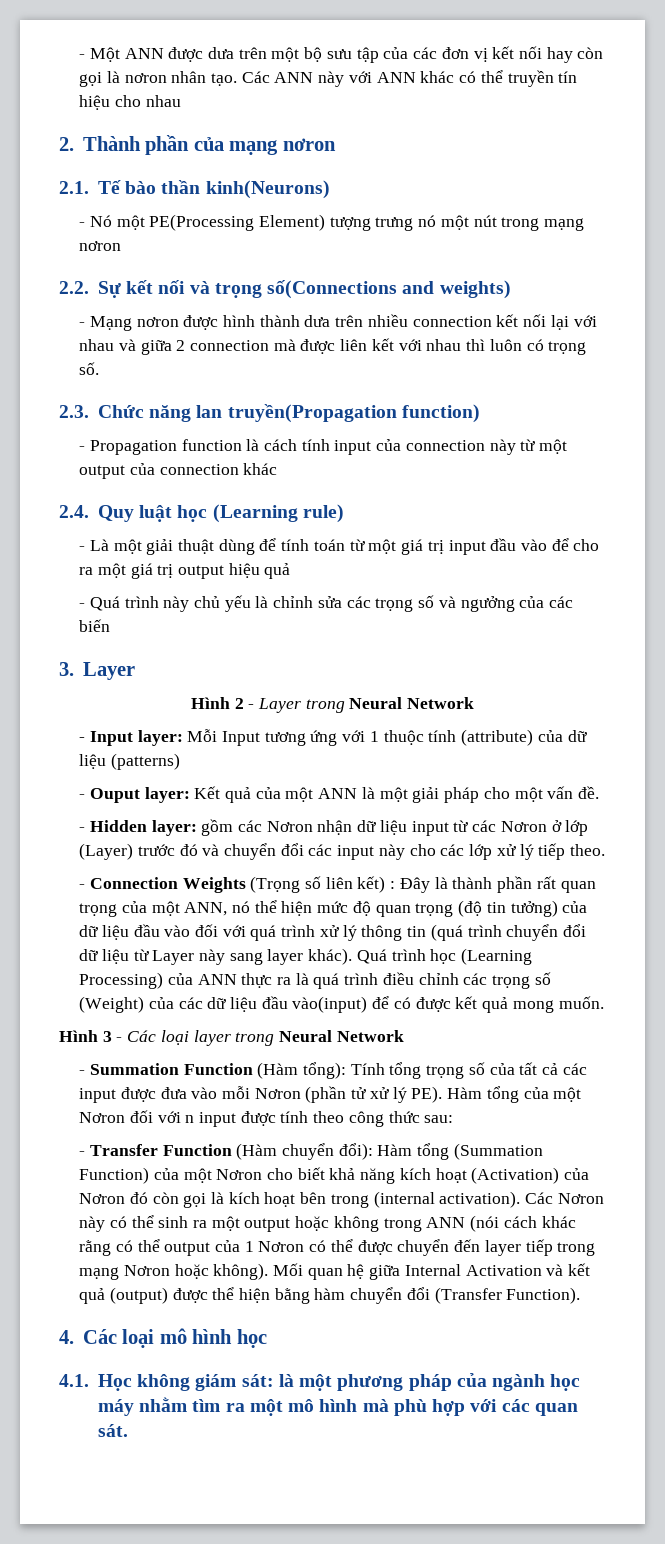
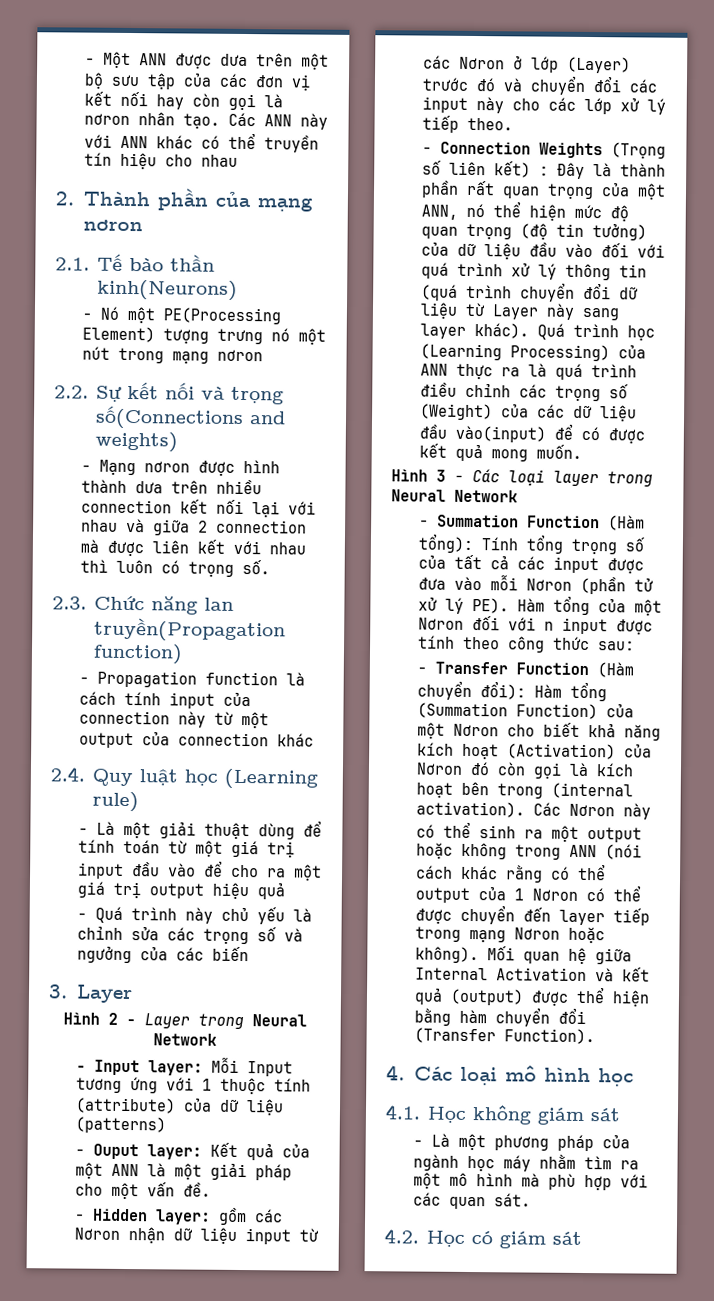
- 4.1. Học không giám sát: là một phương pháp của ngành học máy nhằm tìm ra một mô hình mà phù hợp với các quan sát.
+ 4.1. Học không giám sát
+ - Là một phương pháp của ngành học máy nhằm tìm ra một mô hình mà phù hợp với các quan sát.
+ 4.2. Học có giám sát

